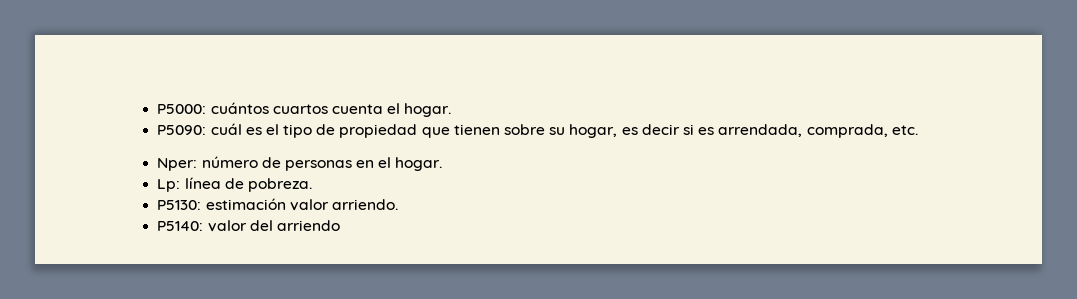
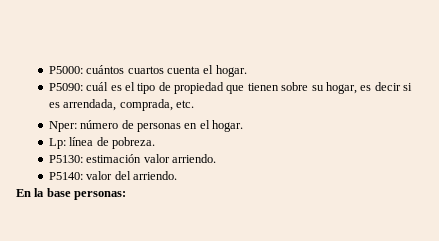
- P5140: valor del arriendo
+ P5140: valor del arriendo.
+ En la base personas:

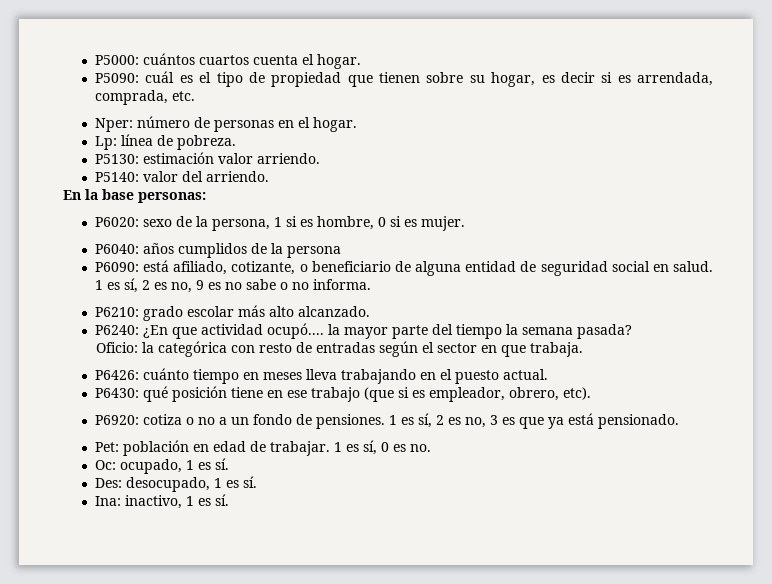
+ P6020: sexo de la persona, 1 si es hombre, 0 si es mujer.
+ P6040: años cumplidos de la persona
+ P6090: está afiliado, cotizante, o beneficiario de alguna entidad de seguridad social en salud. 1 es sí, 2 es no, 9 es no sabe o no informa.
+ P6210: grado escolar más alto alcanzado.
+ P6240: ¿En que actividad ocupó.... la mayor parte del tiempo la semana pasada?
+ Oficio: la categórica con resto de entradas según el sector en que trabaja.
+ P6426: cuánto tiempo en meses lleva trabajando en el puesto actual.
+ P6430: qué posición tiene en ese trabajo (que si es empleador, obrero, etc).
+ P6920: cotiza o no a un fondo de pensiones. 1 es sí, 2 es no, 3 es que ya está pensionado.
+ Pet: población en edad de trabajar. 1 es sí, 0 es no.
+ Oc: ocupado, 1 es sí.
+ Des: desocupado, 1 es sí.
+ Ina: inactivo, 1 es sí.

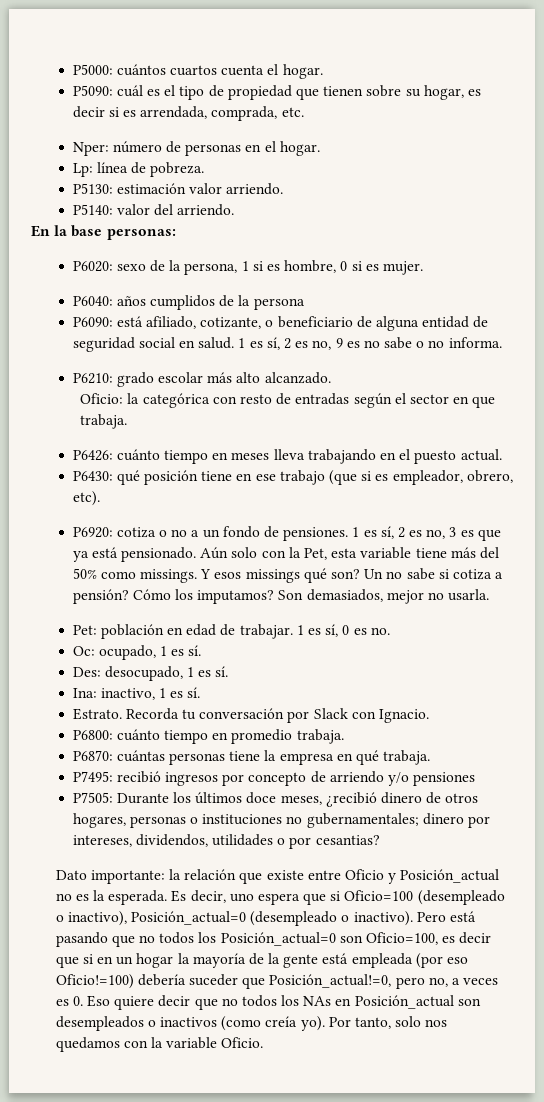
- P6240: ¿En que actividad ocupó.... la mayor parte del tiempo la semana pasada?
+ Aún solo con la Pet, esta variable tiene más del 50% como missings. Y esos missings qué son? Un no sabe si cotiza a pensión? Cómo los imputamos? Son demasiados, mejor no usarla.
+ Estrato. Recorda tu conversación por Slack con Ignacio.
+ P6800: cuánto tiempo en promedio trabaja.
+ P6870: cuántas personas tiene la empresa en qué trabaja.
+ P7495: recibió ingresos por concepto de arriendo y/o pensiones
+ P7505: Durante los últimos doce meses, ¿recibió dinero de otros hogares, personas o instituciones no gubernamentales; dinero por intereses, dividendos, utilidades o por cesantias?
+ Dato importante: la relación que existe entre Oficio y Posición_actual no es la esperada. Es decir, uno espera que si Oficio=100 (desempleado o inactivo), Posición_actual=0 (desempleado o inactivo). Pero está pasando que no todos los Posición_actual=0 son Oficio=100, es decir que si en un hogar la mayoría de la gente está empleada (por eso Oficio!=100) debería suceder que Posición_actual!=0, pero no, a veces es 0. Eso quiere decir que no todos los NAs en Posición_actual son desempleados o inactivos (como creía yo). Por tanto, solo nos quedamos con la variable Oficio.

